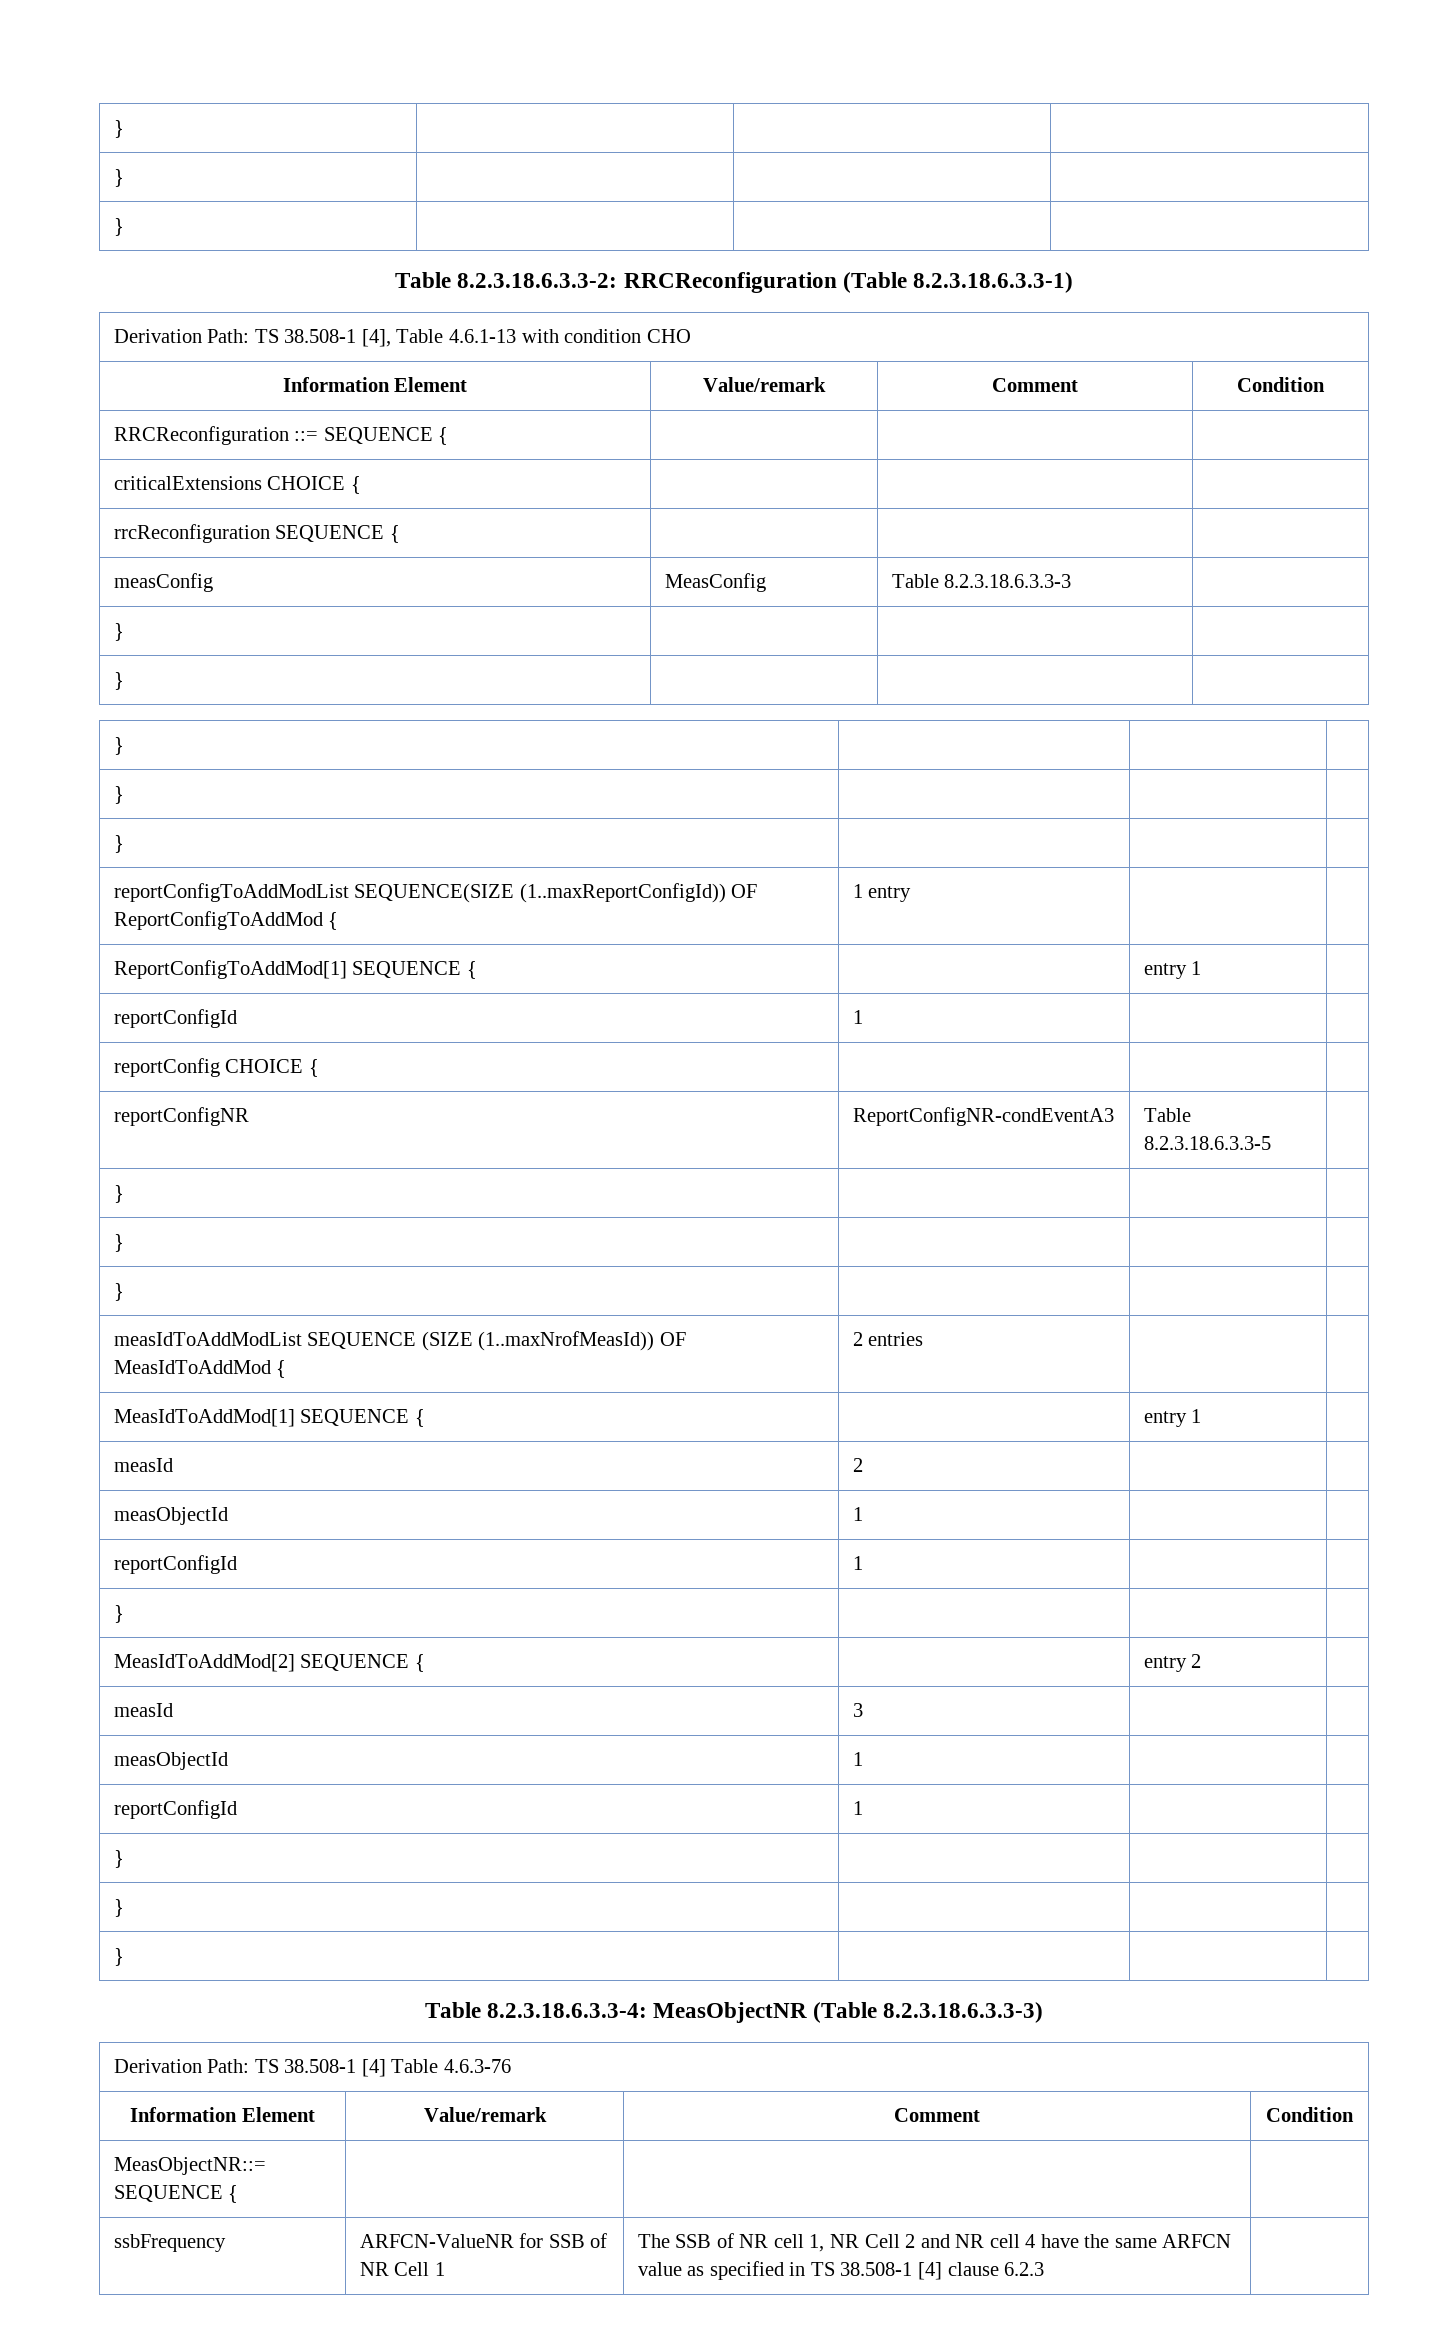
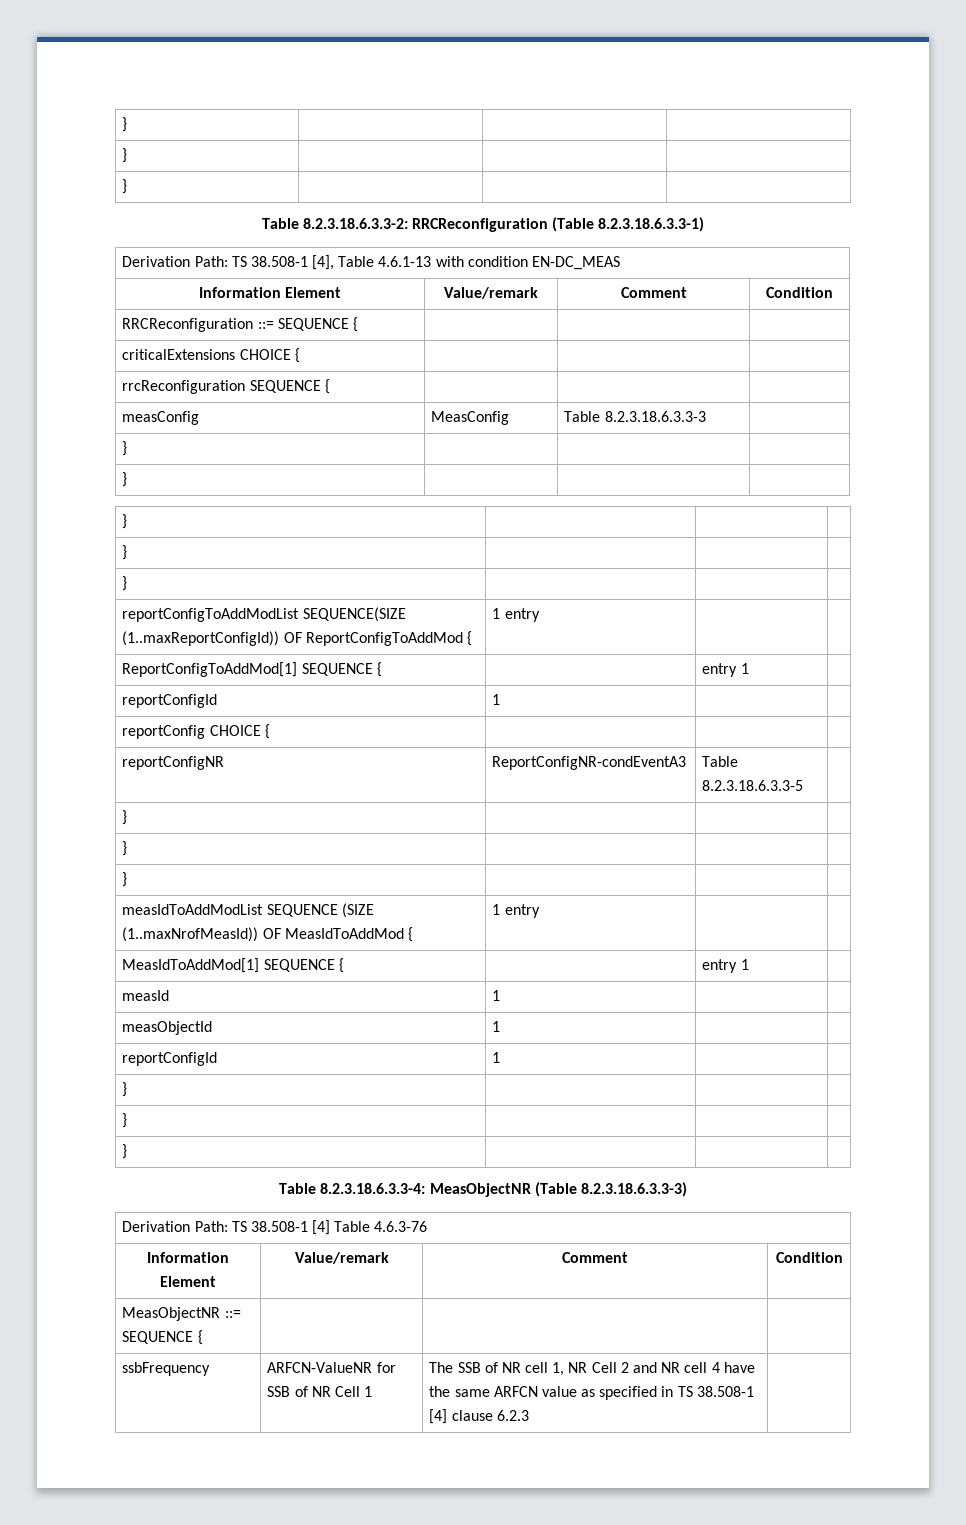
- Derivation Path: TS 38.508-1 [4], Table 4.6.1-13 with condition CHO
+ Derivation Path: TS 38.508-1 [4], Table 4.6.1-13 with condition EN-DC_MEAS
- measIdToAddModList SEQUENCE (SIZE (1..maxNrofMeasId)) OF MeasIdToAddMod { | 2 entries | |
+ measIdToAddModList SEQUENCE (SIZE (1..maxNrofMeasId)) OF MeasIdToAddMod { | 1 entry | |
- measId | 2 | |
- measObjectId | 1 | |
- reportConfigId | 1 | |
- } | | |
- MeasIdToAddMod[2] SEQUENCE { | | entry 2 |
- measId | 3 | |
+ measId | 1 | |
- MeasObjectNR::= SEQUENCE { | | |
+ MeasObjectNR ::= SEQUENCE { | | |

